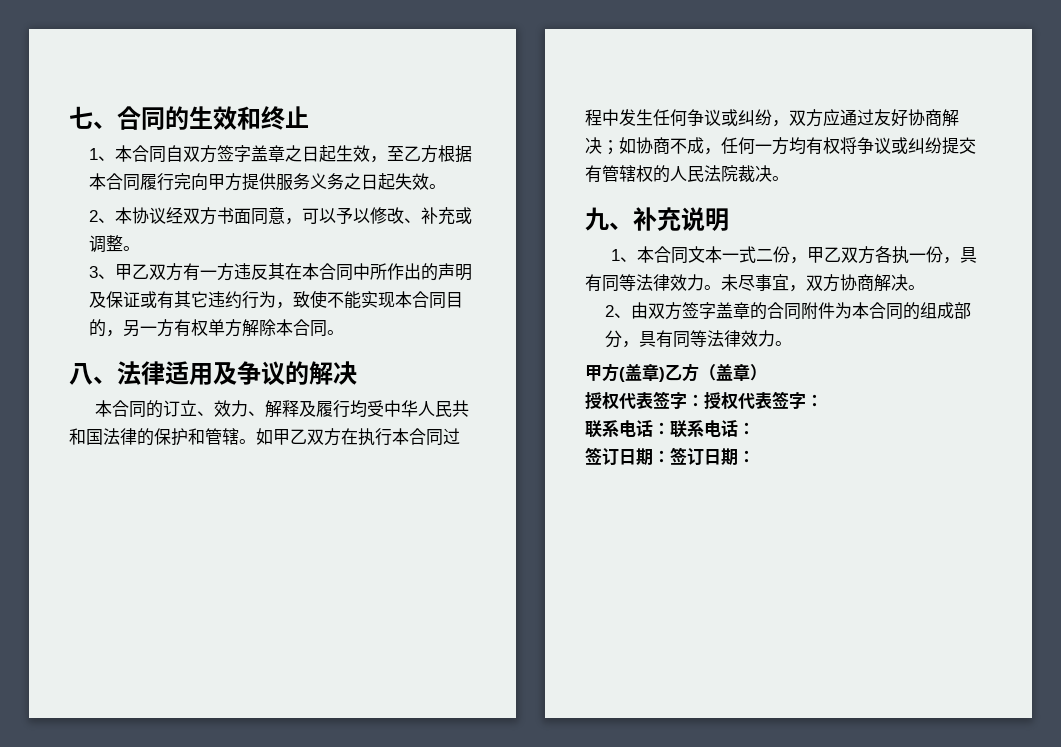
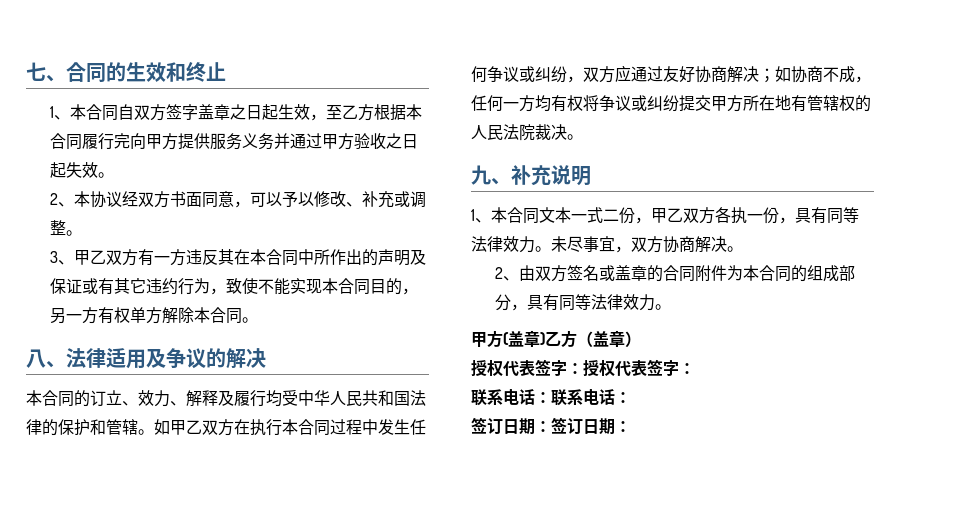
- 1、本合同自双方签字盖章之日起生效，至乙方根据本合同履行完向甲方提供服务义务之日起失效。
+ 1、本合同自双方签字盖章之日起生效，至乙方根据本合同履行完向甲方提供服务义务并通过甲方验收之日起失效。
- 如甲乙双方在执行本合同过程中发生任何争议或纠纷，双方应通过友好协商解决；如协商不成，任何一方均有权将争议或纠纷提交有管辖权的人民法院裁决。
+ 如甲乙双方在执行本合同过程中发生任何争议或纠纷，双方应通过友好协商解决；如协商不成，任何一方均有权将争议或纠纷提交甲方所在地有管辖权的人民法院裁决。
- 2、由双方签字盖章的合同附件为本合同的组成部分，具有同等法律效力。
+ 2、由双方签名或盖章的合同附件为本合同的组成部分，具有同等法律效力。

